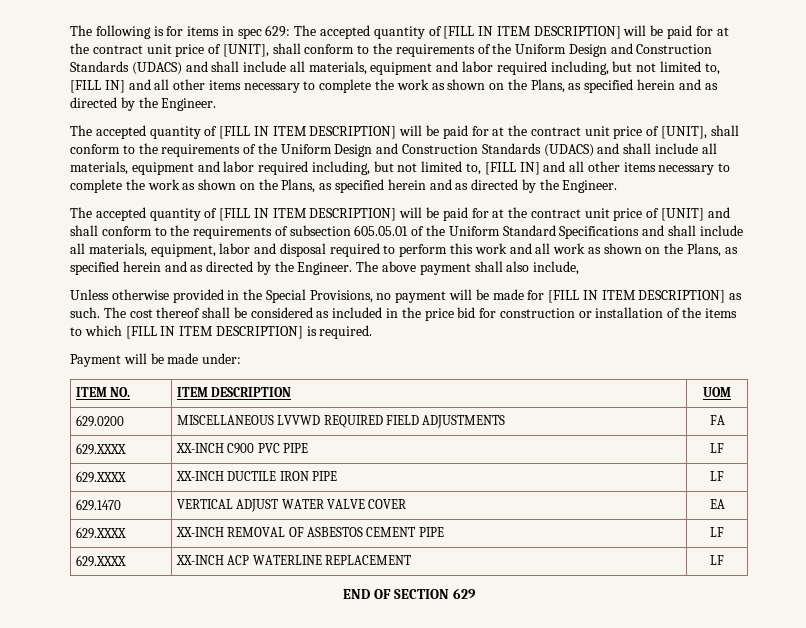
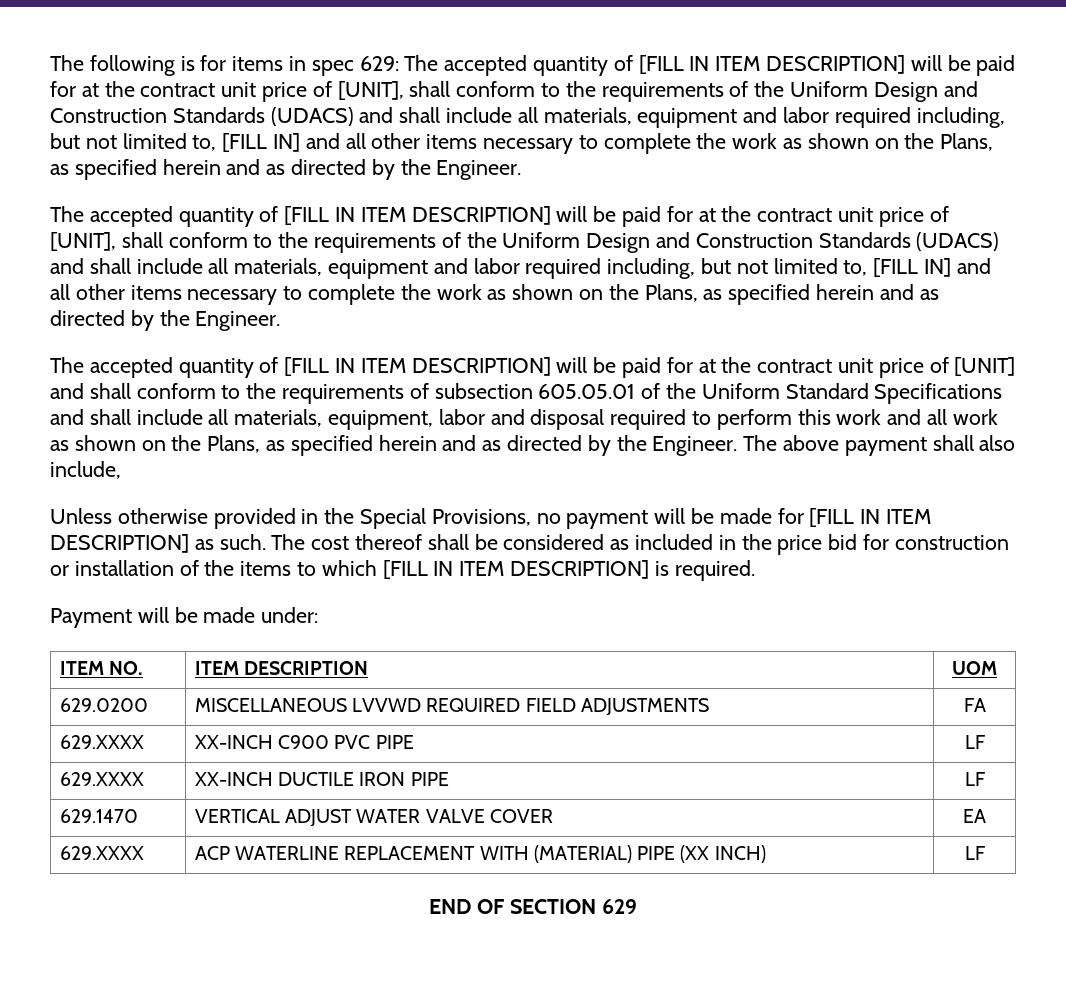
- 629.XXXX | XX-INCH REMOVAL OF ASBESTOS CEMENT PIPE | LF
- 629.XXXX | XX-INCH ACP WATERLINE REPLACEMENT | LF
+ 629.XXXX | ACP WATERLINE REPLACEMENT WITH (MATERIAL) PIPE (XX INCH) | LF

